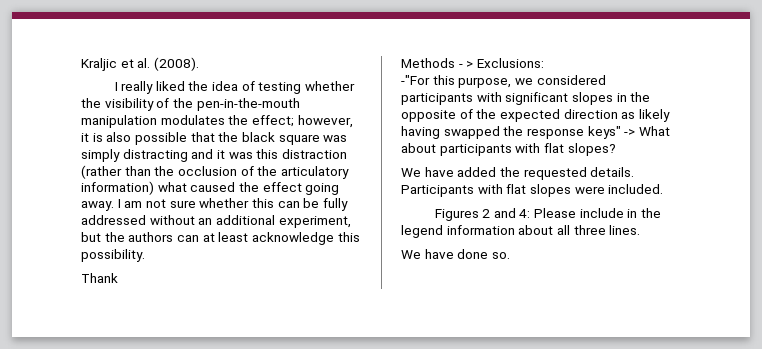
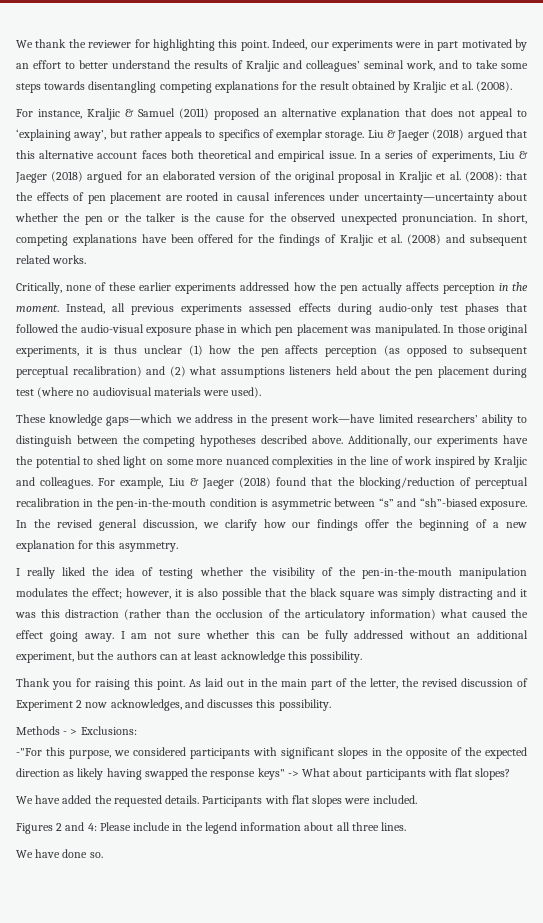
- Kraljic et al. (2008).
+ We thank the reviewer for highlighting this point. Indeed, our experiments were in part motivated by an effort to better understand the results of Kraljic and colleagues’ seminal work, and to take some steps towards disentangling competing explanations for the result obtained by Kraljic et al. (2008).
+ For instance, Kraljic & Samuel (2011) proposed an alternative explanation that does not appeal to ‘explaining away’, but rather appeals to specifics of exemplar storage. Liu & Jaeger (2018) argued that this alternative account faces both theoretical and empirical issue. In a series of experiments, Liu & Jaeger (2018) argued for an elaborated version of the original proposal in Kraljic et al. (2008): that the effects of pen placement are rooted in causal inferences under uncertainty—uncertainty about whether the pen or the talker is the cause for the observed unexpected pronunciation. In short, competing explanations have been offered for the findings of Kraljic et al. (2008) and subsequent related works.
+ Critically, none of these earlier experiments addressed how the pen actually affects perception in the moment. Instead, all previous experiments assessed effects during audio-only test phases that followed the audio-visual exposure phase in which pen placement was manipulated. In those original experiments, it is thus unclear (1) how the pen affects perception (as opposed to subsequent perceptual recalibration) and (2) what assumptions listeners held about the pen placement during test (where no audiovisual materials were used).
+ These knowledge gaps—which we address in the present work—have limited researchers’ ability to distinguish between the competing hypotheses described above. Additionally, our experiments have the potential to shed light on some more nuanced complexities in the line of work inspired by Kraljic and colleagues. For example, Liu & Jaeger (2018) found that the blocking/reduction of perceptual recalibration in the pen-in-the-mouth condition is asymmetric between “s” and “sh”-biased exposure. In the revised general discussion, we clarify how our findings offer the beginning of a new explanation for this asymmetry.
- Thank
+ Thank you for raising this point. As laid out in the main part of the letter, the revised discussion of Experiment 2 now acknowledges, and discusses this possibility.

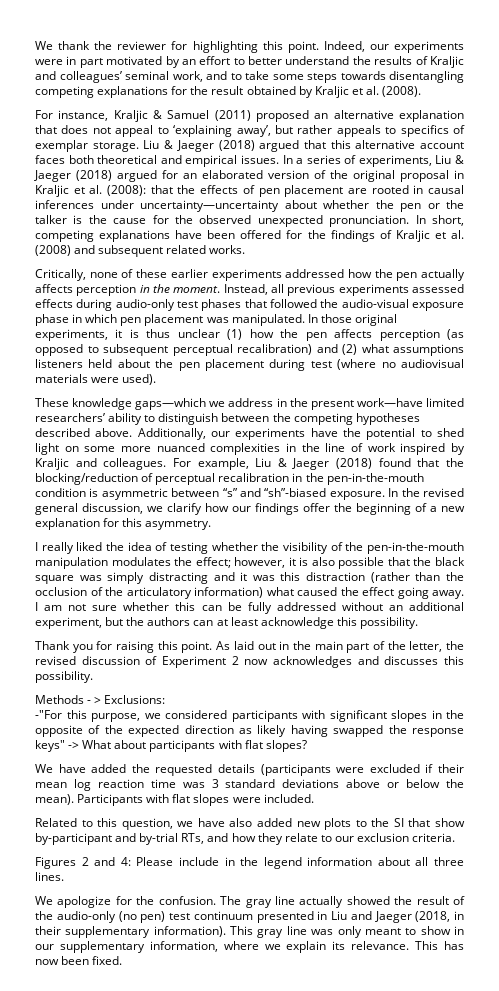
- Liu & Jaeger (2018) argued that this alternative account faces both theoretical and empirical issue.
+ Liu & Jaeger (2018) argued that this alternative account faces both theoretical and empirical issues.
- As laid out in the main part of the letter, the revised discussion of Experiment 2 now acknowledges, and discusses this possibility.
+ As laid out in the main part of the letter, the revised discussion of Experiment 2 now acknowledges and discusses this possibility.
- We have added the requested details.
+ We have added the requested details (participants were excluded if their mean log reaction time was 3 standard deviations above or below the mean).
+ Related to this question, we have also added new plots to the SI that show by-participant and by-trial RTs, and how they relate to our exclusion criteria.
- We have done so.
+ We apologize for the confusion. The gray line actually showed the result of the audio-only (no pen) test continuum presented in Liu and Jaeger (2018, in their supplementary information). This gray line was only meant to show in our supplementary information, where we explain its relevance. This has now been fixed.

